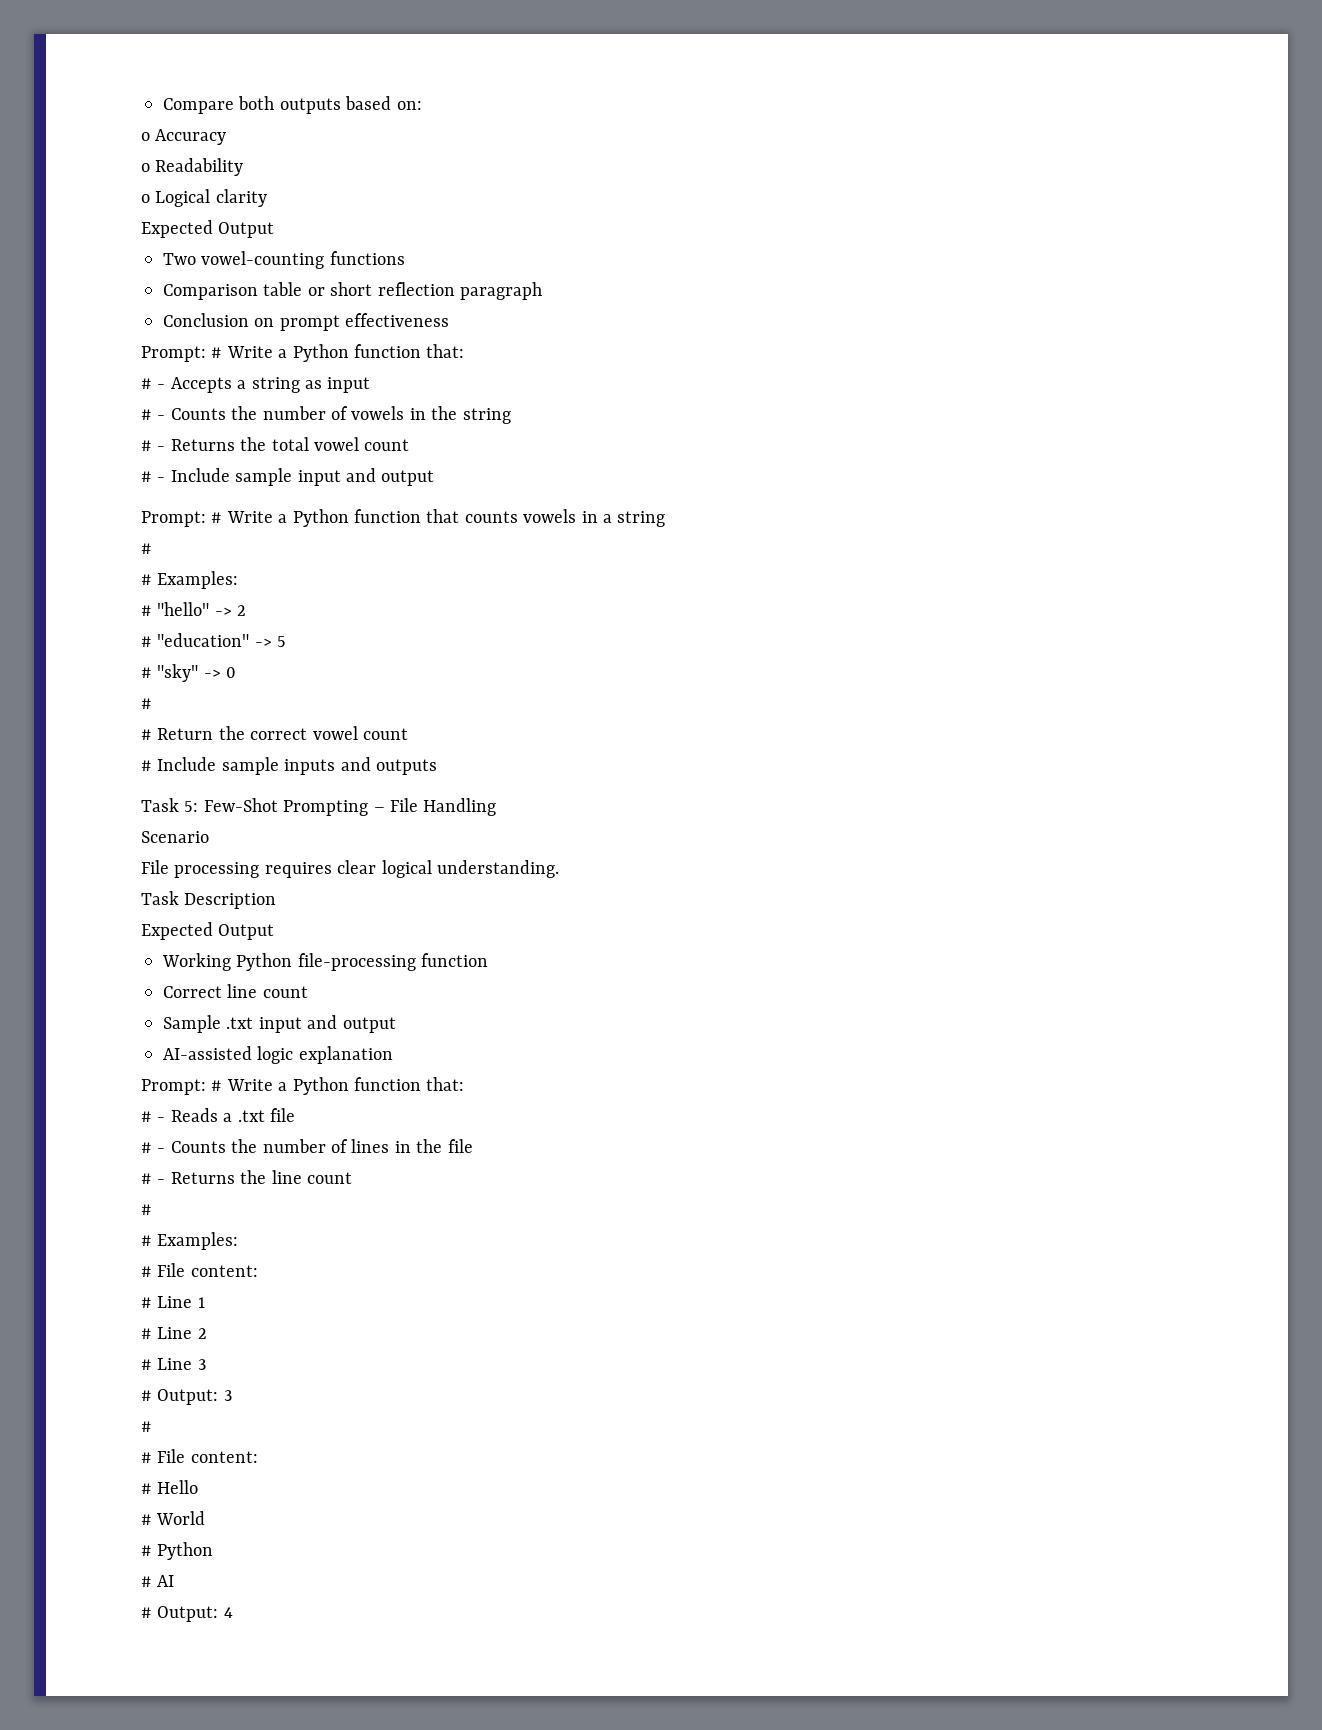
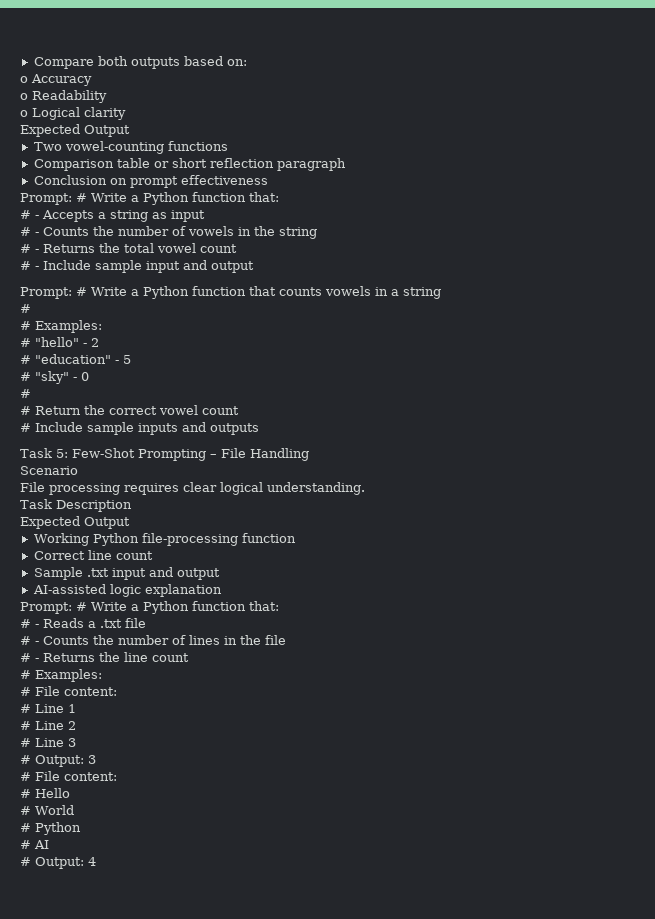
- # "hello" -> 2
+ # "hello" - 2
- # "education" -> 5
+ # "education" - 5
- # "sky" -> 0
+ # "sky" - 0
  # - Returns the line count
- #
  # Output: 3
- #

